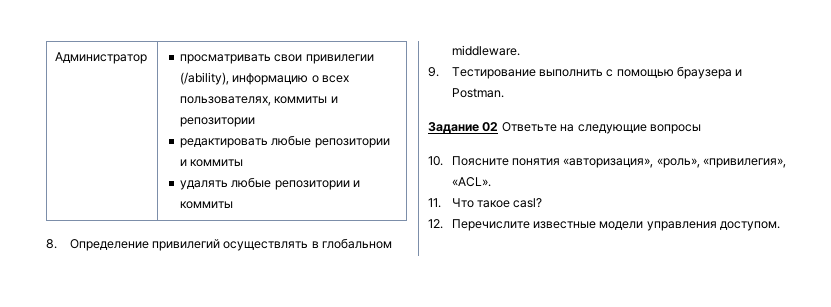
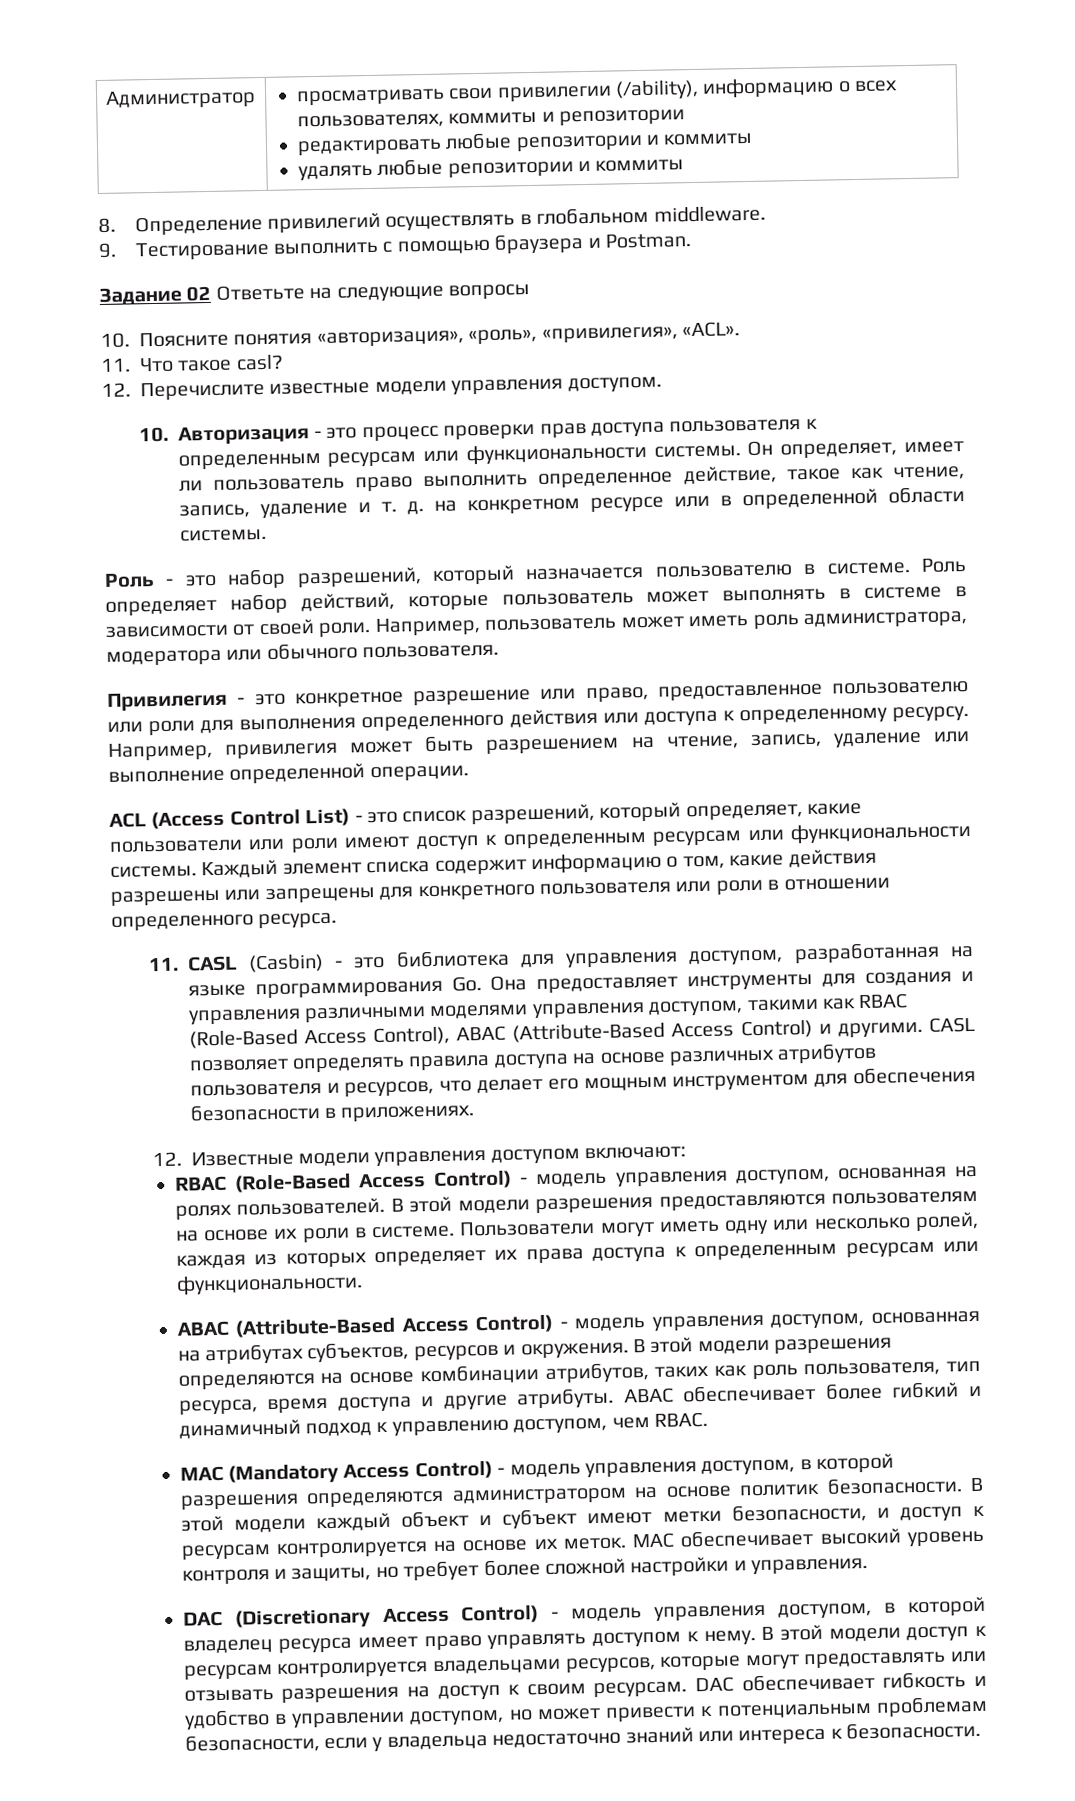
+ 10. Авторизация - это процесс проверки прав доступа пользователя к определенным ресурсам или функциональности системы. Он определяет, имеет ли пользователь право выполнить определенное действие, такое как чтение, запись, удаление и т. д. на конкретном ресурсе или в определенной области системы.
+ Роль - это набор разрешений, который назначается пользователю в системе. Роль определяет набор действий, которые пользователь может выполнять в системе в зависимости от своей роли. Например, пользователь может иметь роль администратора, модератора или обычного пользователя.
+ Привилегия - это конкретное разрешение или право, предоставленное пользователю или роли для выполнения определенного действия или доступа к определенному ресурсу. Например, привилегия может быть разрешением на чтение, запись, удаление или выполнение определенной операции.
+ ACL (Access Control List) - это список разрешений, который определяет, какие пользователи или роли имеют доступ к определенным ресурсам или функциональности системы. Каждый элемент списка содержит информацию о том, какие действия разрешены или запрещены для конкретного пользователя или роли в отношении определенного ресурса.
+ 11. CASL (Casbin) - это библиотека для управления доступом, разработанная на языке программирования Go. Она предоставляет инструменты для создания и управления различными моделями управления доступом, такими как RBAC (Role-Based Access Control), ABAC (Attribute-Based Access Control) и другими. CASL позволяет определять правила доступа на основе различных атрибутов пользователя и ресурсов, что делает его мощным инструментом для обеспечения безопасности в приложениях.
+ 12. Известные модели управления доступом включают:
+ RBAC (Role-Based Access Control) - модель управления доступом, основанная на ролях пользователей. В этой модели разрешения предоставляются пользователям на основе их роли в системе. Пользователи могут иметь одну или несколько ролей, каждая из которых определяет их права доступа к определенным ресурсам или функциональности.
+ ABAC (Attribute-Based Access Control) - модель управления доступом, основанная на атрибутах субъектов, ресурсов и окружения. В этой модели разрешения определяются на основе комбинации атрибутов, таких как роль пользователя, тип ресурса, время доступа и другие атрибуты. ABAC обеспечивает более гибкий и динамичный подход к управлению доступом, чем RBAC.
+ MAC (Mandatory Access Control) - модель управления доступом, в которой разрешения определяются администратором на основе политик безопасности. В этой модели каждый объект и субъект имеют метки безопасности, и доступ к ресурсам контролируется на основе их меток. MAC обеспечивает высокий уровень контроля и защиты, но требует более сложной настройки и управления.
+ DAC (Discretionary Access Control) - модель управления доступом, в которой владелец ресурса имеет право управлять доступом к нему. В этой модели доступ к ресурсам контролируется владельцами ресурсов, которые могут предоставлять или отзывать разрешения на доступ к своим ресурсам. DAC обеспечивает гибкость и удобство в управлении доступом, но может привести к потенциальным проблемам безопасности, если у владельца недостаточно знаний или интереса к безопасности.

